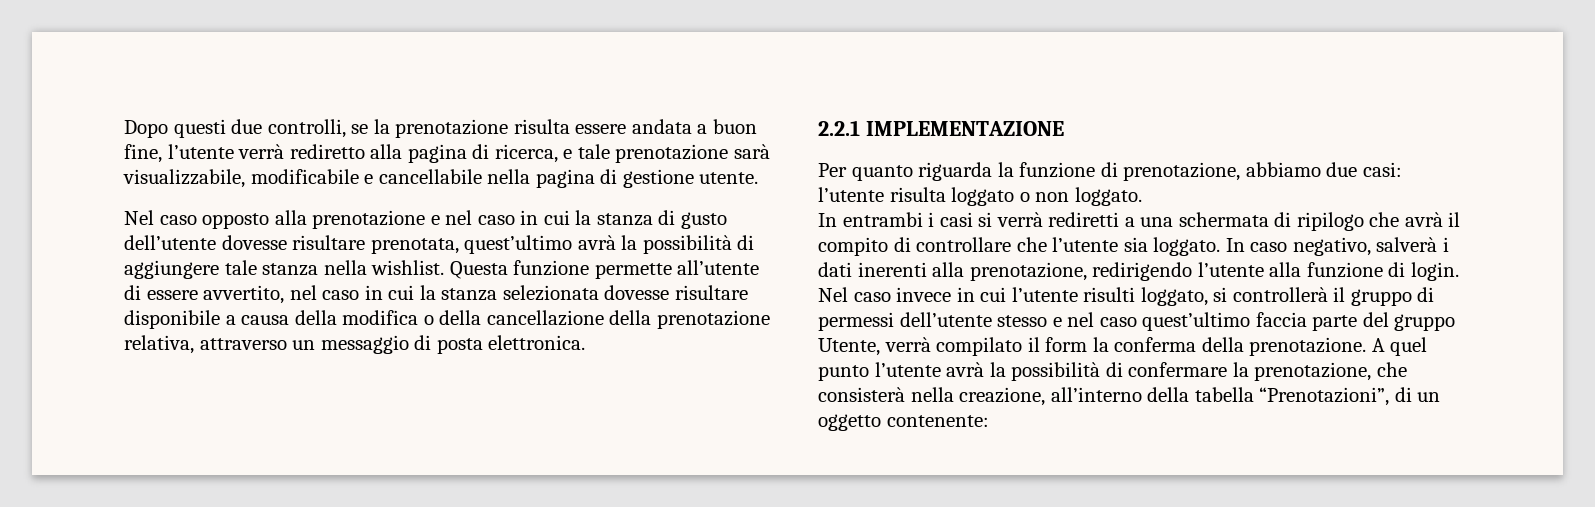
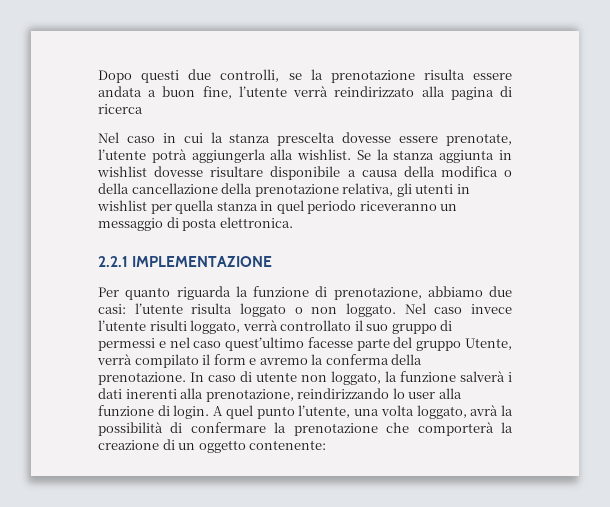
- Dopo questi due controlli, se la prenotazione risulta essere andata a buon fine, l’utente verrà rediretto alla pagina di ricerca, e tale prenotazione sarà visualizzabile, modificabile e cancellabile nella pagina di gestione utente.
- Nel caso opposto alla prenotazione e nel caso in cui la stanza di gusto dell’utente dovesse risultare prenotata, quest’ultimo avrà la possibilità di aggiungere tale stanza nella wishlist. Questa funzione permette all’utente di essere avvertito, nel caso in cui la stanza selezionata dovesse risultare disponibile a causa della modifica o della cancellazione della prenotazione relativa, attraverso un messaggio di posta elettronica.
+ Dopo questi due controlli, se la prenotazione risulta essere andata a buon fine, l’utente verrà reindirizzato alla pagina di ricerca
+ Nel caso in cui la stanza prescelta dovesse essere prenotate, l’utente potrà aggiungerla alla wishlist. Se la stanza aggiunta in wishlist dovesse risultare disponibile a causa della modifica o della cancellazione della prenotazione relativa, gli utenti in wishlist per quella stanza in quel periodo riceveranno un messaggio di posta elettronica.
- Per quanto riguarda la funzione di prenotazione, abbiamo due casi: l’utente risulta loggato o non loggato.
- In entrambi i casi si verrà rediretti a una schermata di ripilogo che avrà il compito di controllare che l’utente sia loggato. In caso negativo, salverà i dati inerenti alla prenotazione, redirigendo l’utente alla funzione di login. Nel caso invece in cui l’utente risulti loggato, si controllerà il gruppo di permessi dell’utente stesso e nel caso quest’ultimo faccia parte del gruppo Utente, verrà compilato il form la conferma della prenotazione.
+ Per quanto riguarda la funzione di prenotazione, abbiamo due casi: l’utente risulta loggato o non loggato. Nel caso invece l’utente risulti loggato, verrà controllato il suo gruppo di permessi e nel caso quest’ultimo facesse parte del gruppo Utente, verrà compilato il form e avremo la conferma della prenotazione.
- A quel punto l’utente avrà la possibilità di confermare la prenotazione, che consisterà nella creazione, all’interno della tabella “Prenotazioni”, di un oggetto contenente:
+ In caso di utente non loggato, la funzione salverà i dati inerenti alla prenotazione, reindirizzando lo user alla funzione di login. A quel punto l’utente, una volta loggato, avrà la possibilità di confermare la prenotazione che comporterà la creazione di un oggetto contenente:

